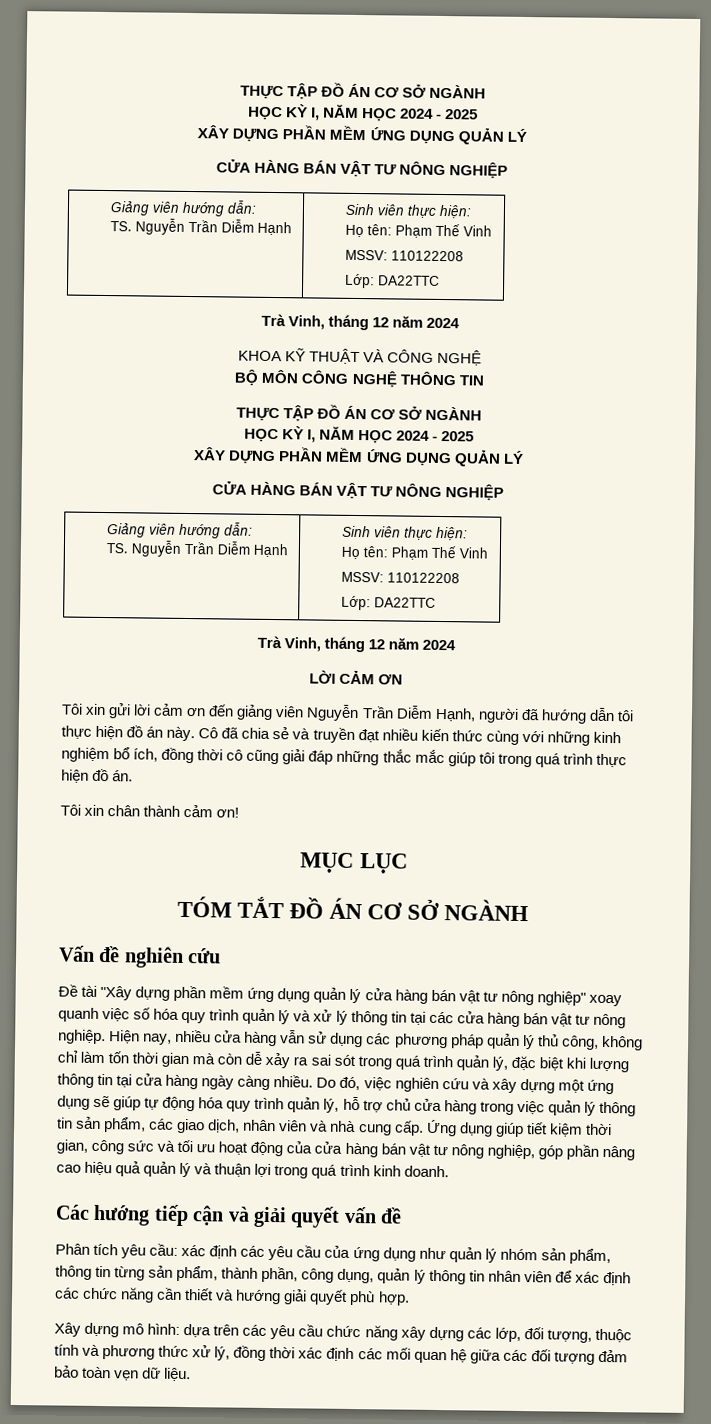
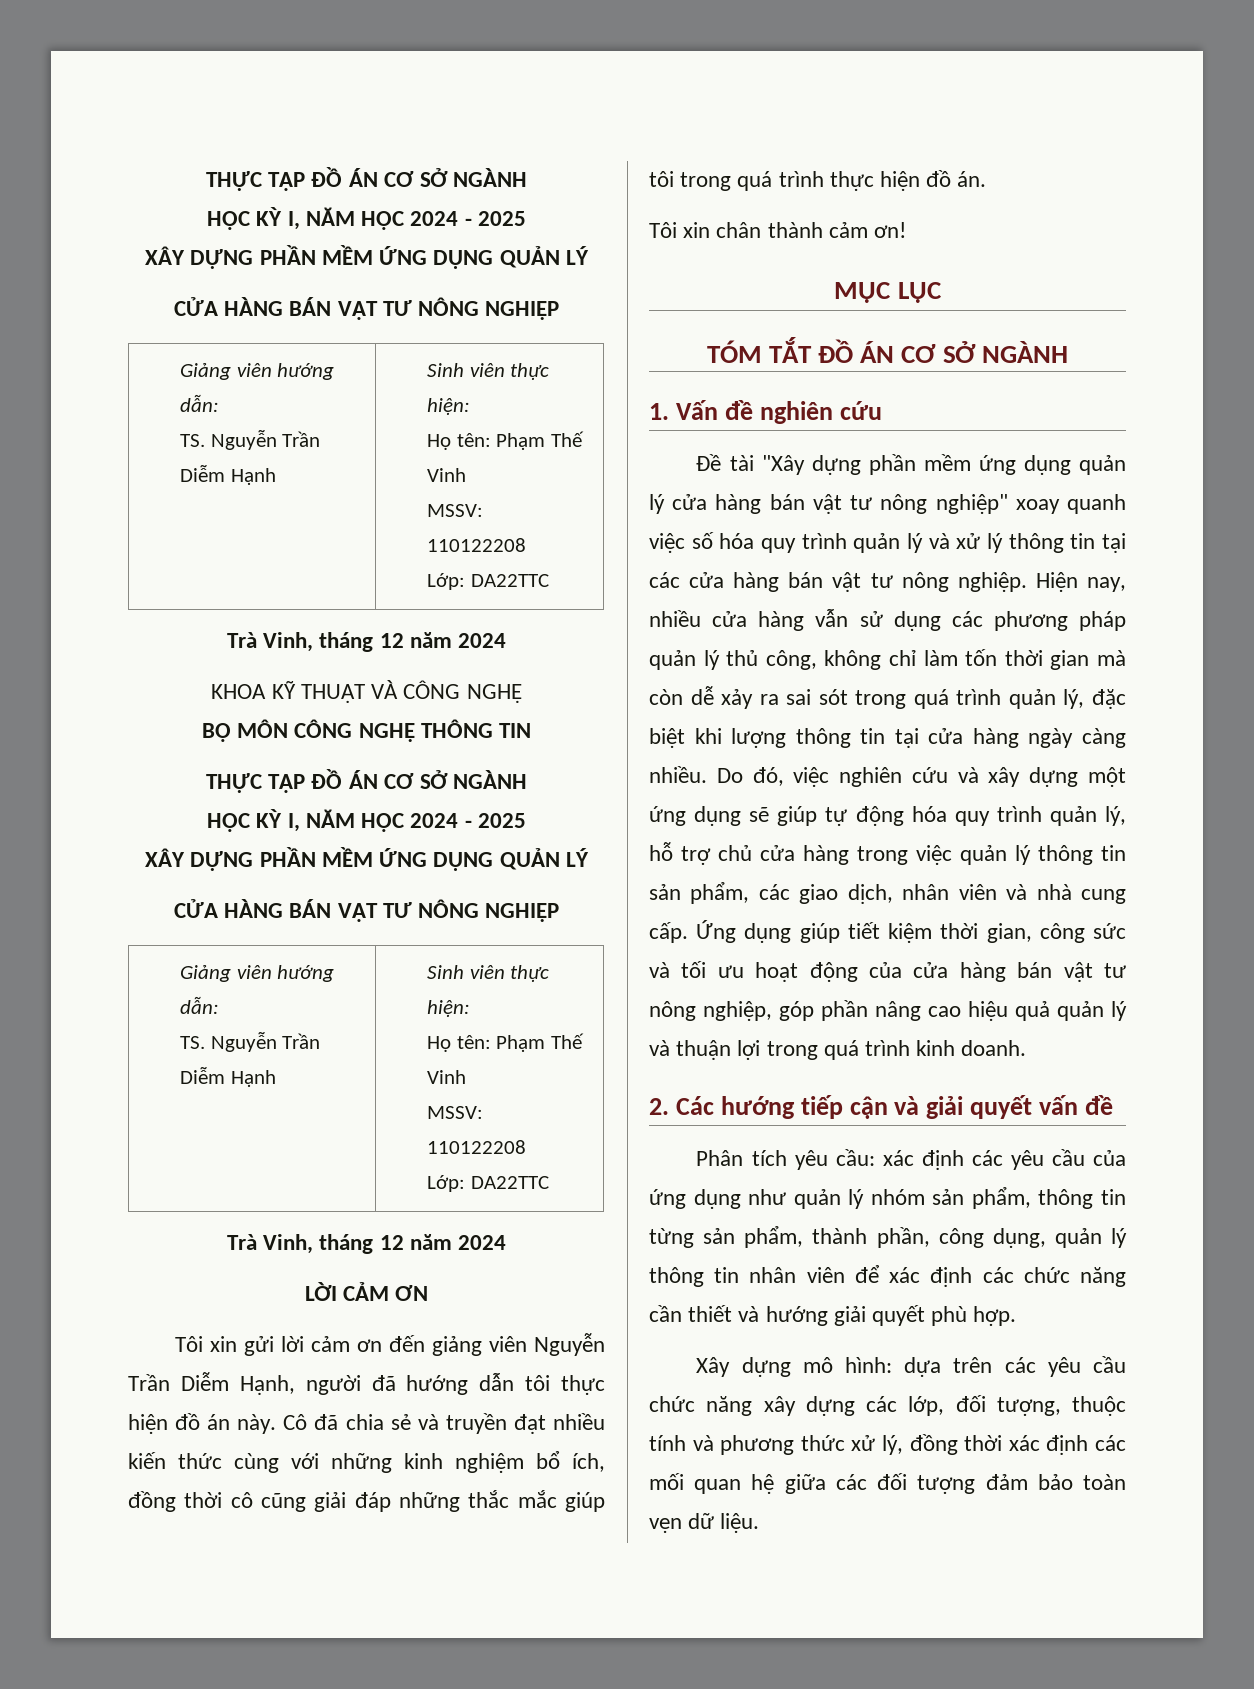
- Vấn đề nghiên cứu
+ 1. Vấn đề nghiên cứu
- Các hướng tiếp cận và giải quyết vấn đề
+ 2. Các hướng tiếp cận và giải quyết vấn đề

